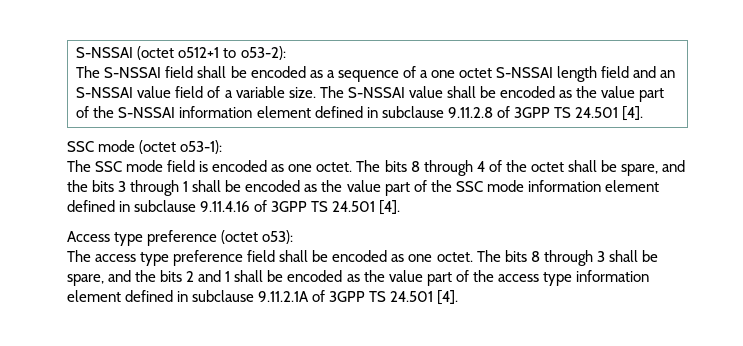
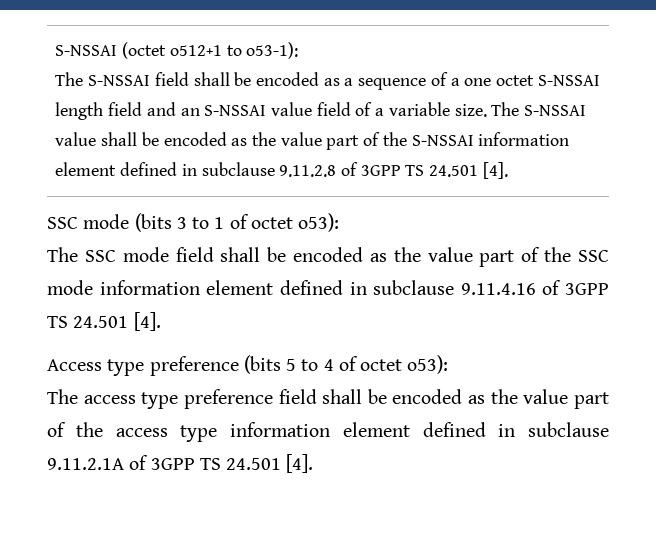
- S-NSSAI (octet o512+1 to o53-2):
+ S-NSSAI (octet o512+1 to o53-1):
- SSC mode (octet o53-1):
- The SSC mode field is encoded as one octet. The bits 8 through 4 of the octet shall be spare, and the bits 3 through 1 shall be encoded as the value part of the SSC mode information element defined in subclause 9.11.4.16 of 3GPP TS 24.501 [4].
+ SSC mode (bits 3 to 1 of octet o53):
+ The SSC mode field shall be encoded as the value part of the SSC mode information element defined in subclause 9.11.4.16 of 3GPP TS 24.501 [4].
- Access type preference (octet o53):
+ Access type preference (bits 5 to 4 of octet o53):
- The access type preference field shall be encoded as one octet. The bits 8 through 3 shall be spare, and the bits 2 and 1 shall be encoded as the value part of the access type information element defined in subclause 9.11.2.1A of 3GPP TS 24.501 [4].
+ The access type preference field shall be encoded as the value part of the access type information element defined in subclause 9.11.2.1A of 3GPP TS 24.501 [4].

